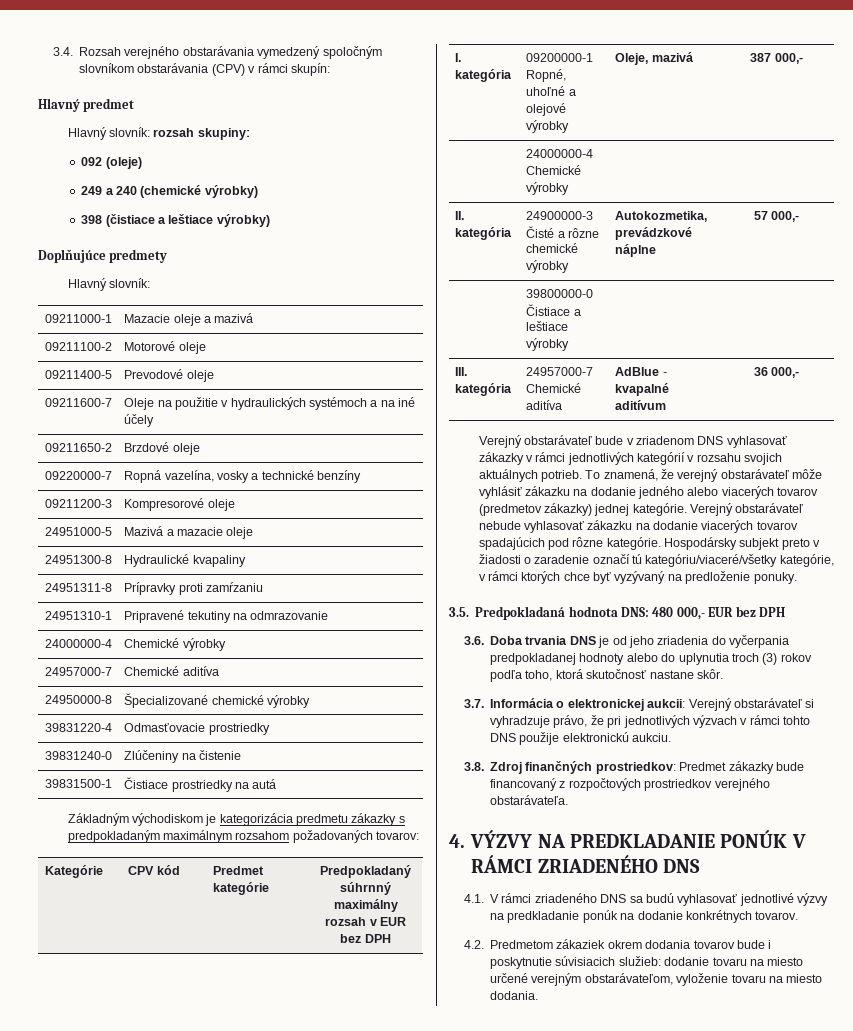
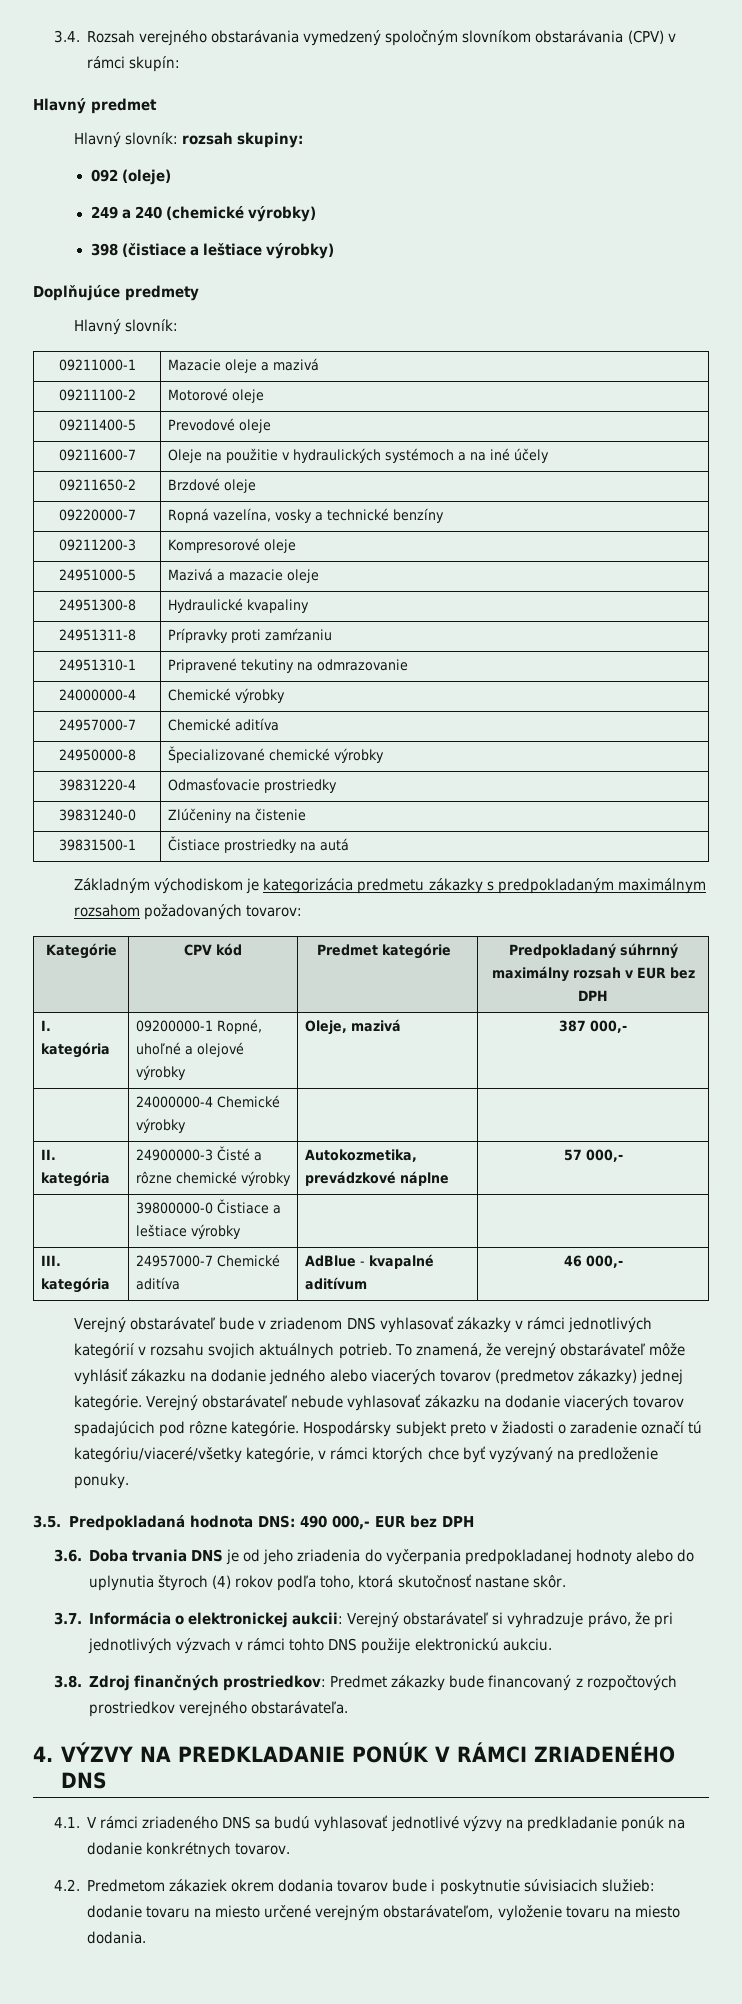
- III. kategória | 24957000-7 Chemické aditíva | AdBlue - kvapalné aditívum | 36 000,-
+ III. kategória | 24957000-7 Chemické aditíva | AdBlue - kvapalné aditívum | 46 000,-
- 3.5. Predpokladaná hodnota DNS: 480 000,- EUR bez DPH
+ 3.5. Predpokladaná hodnota DNS: 490 000,- EUR bez DPH
- 3.6. Doba trvania DNS je od jeho zriadenia do vyčerpania predpokladanej hodnoty alebo do uplynutia troch (3) rokov podľa toho, ktorá skutočnosť nastane skôr.
+ 3.6. Doba trvania DNS je od jeho zriadenia do vyčerpania predpokladanej hodnoty alebo do uplynutia štyroch (4) rokov podľa toho, ktorá skutočnosť nastane skôr.

